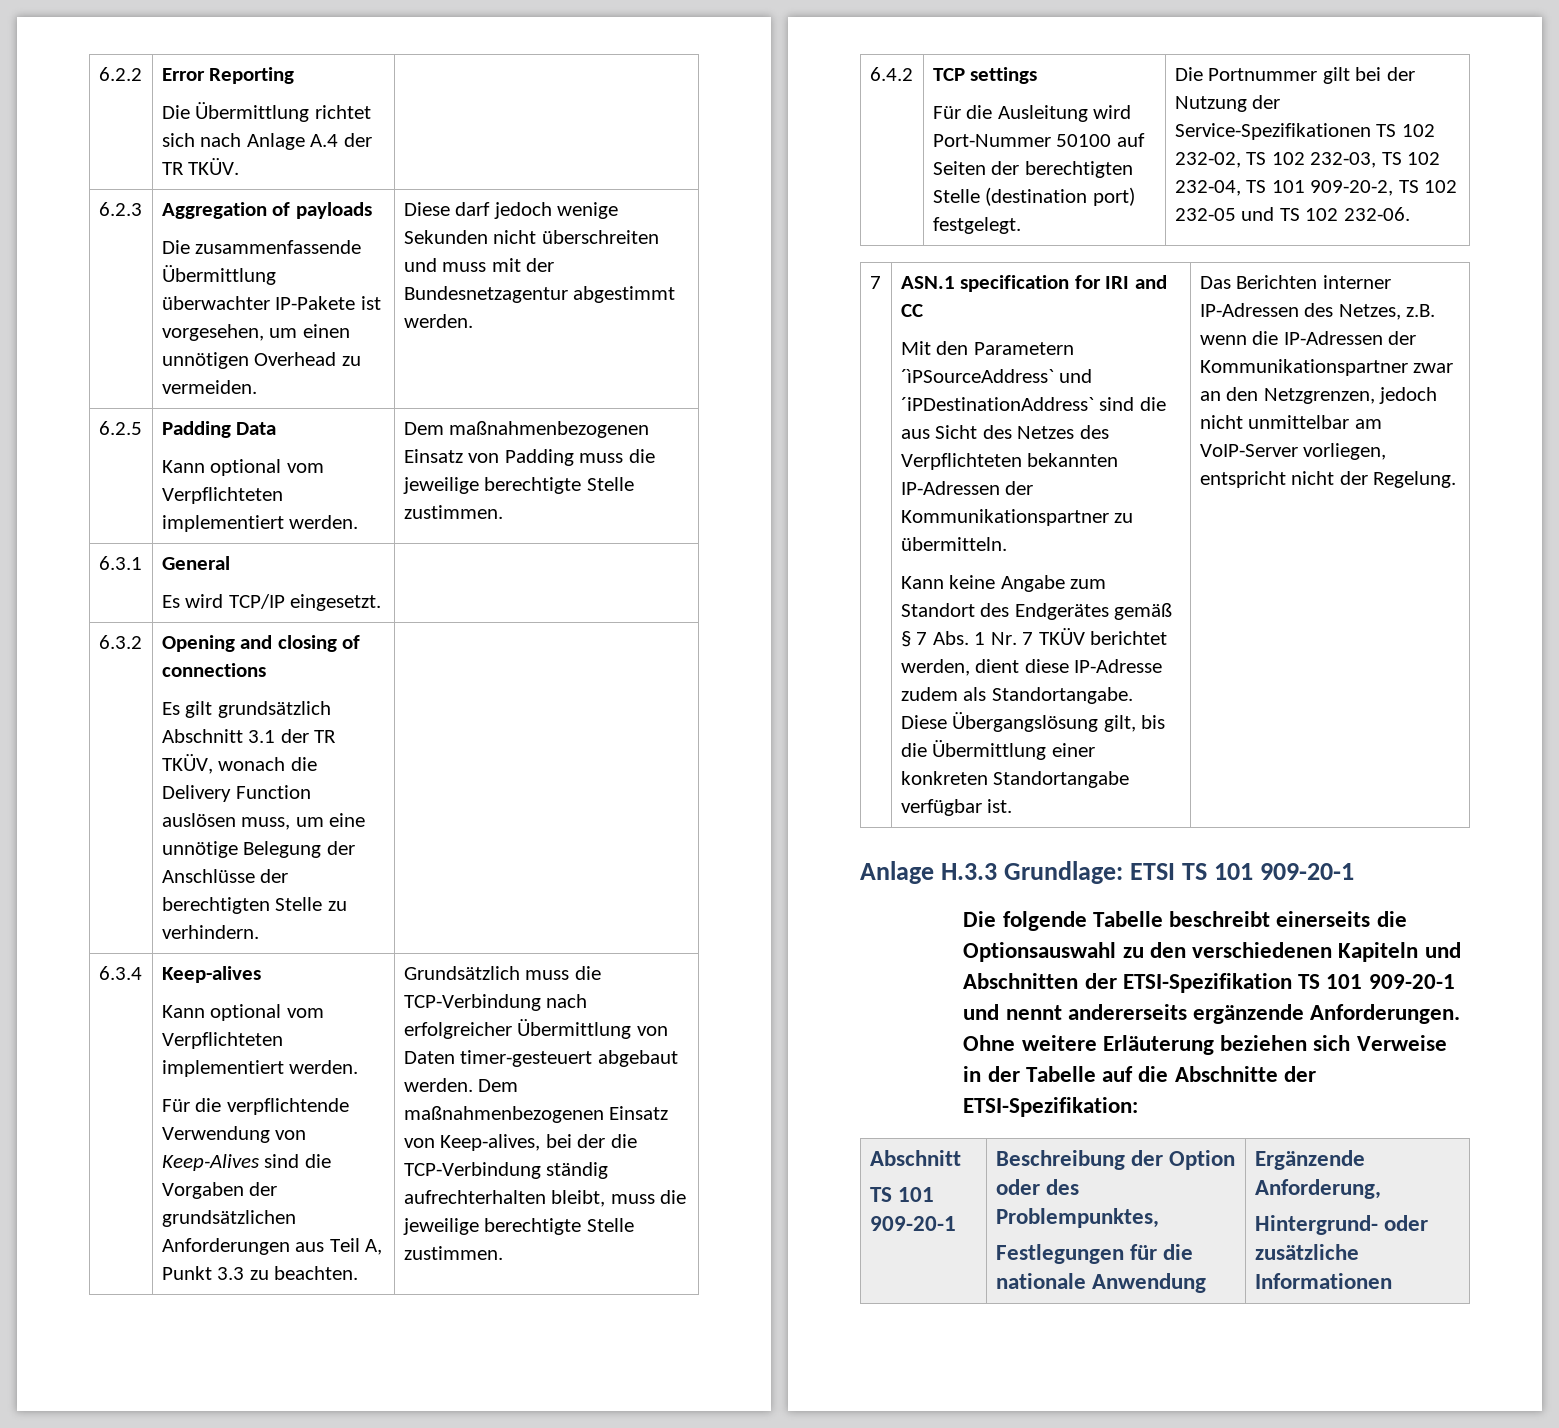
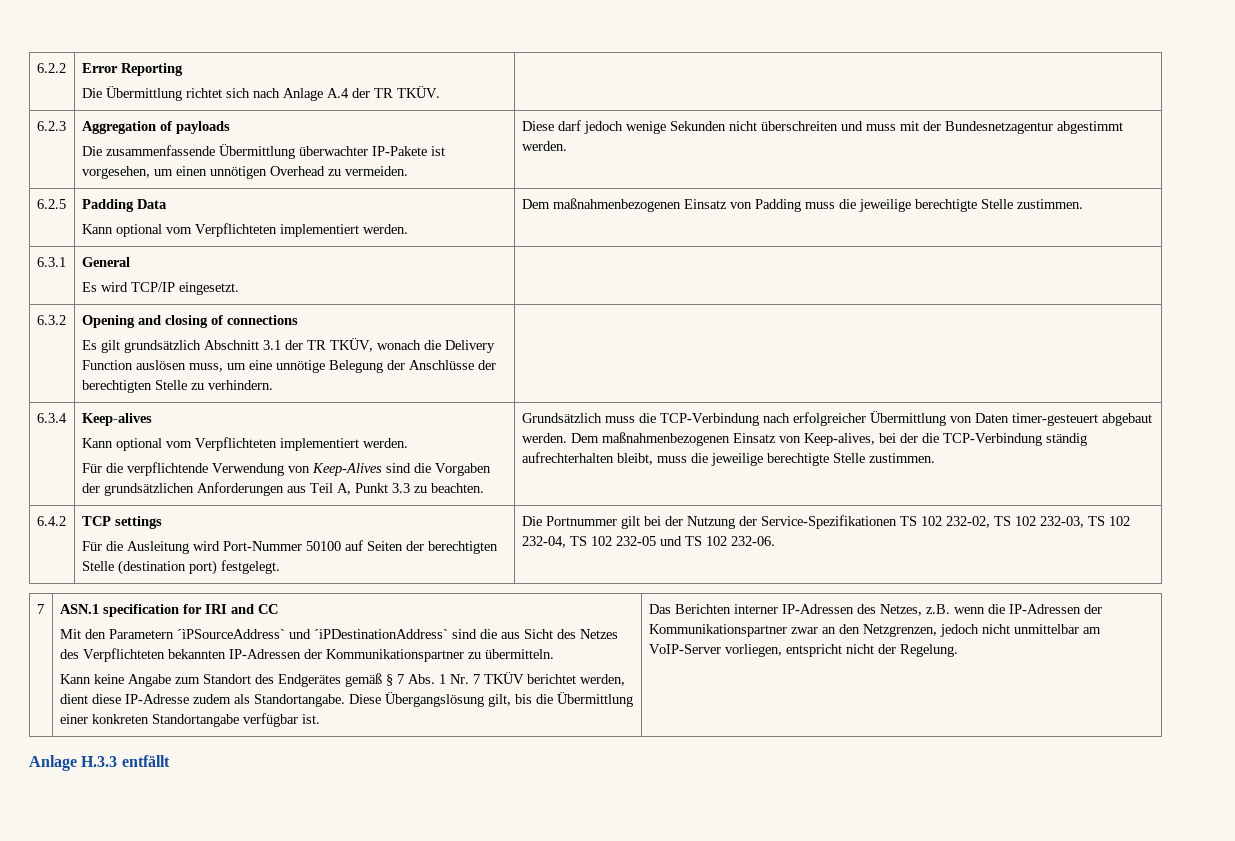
- Die Portnummer gilt bei der Nutzung der Service-Spezifikationen TS 102 232-02, TS 102 232-03, TS 102 232-04, TS 101 909-20-2, TS 102 232-05 und TS 102 232-06.
+ Die Portnummer gilt bei der Nutzung der Service-Spezifikationen TS 102 232-02, TS 102 232-03, TS 102 232-04, TS 102 232-05 und TS 102 232-06.
- Anlage H.3.3 Grundlage: ETSI TS 101 909-20-1
- Die folgende Tabelle beschreibt einerseits die Optionsauswahl zu den verschiedenen Kapiteln und Abschnitten der ETSI-Spezifikation TS 101 909-20-1 und nennt andererseits ergänzende Anforderungen. Ohne weitere Erläuterung beziehen sich Verweise in der Tabelle auf die Abschnitte der ETSI-Spezifikation:
- Abschnitt
- TS 101 909-20-1 | Beschreibung der Option oder des Problempunktes,
- Festlegungen für die nationale Anwendung | Ergänzende Anforderung,
- Hintergrund- oder zusätzliche Informationen
+ Anlage H.3.3 entfällt

